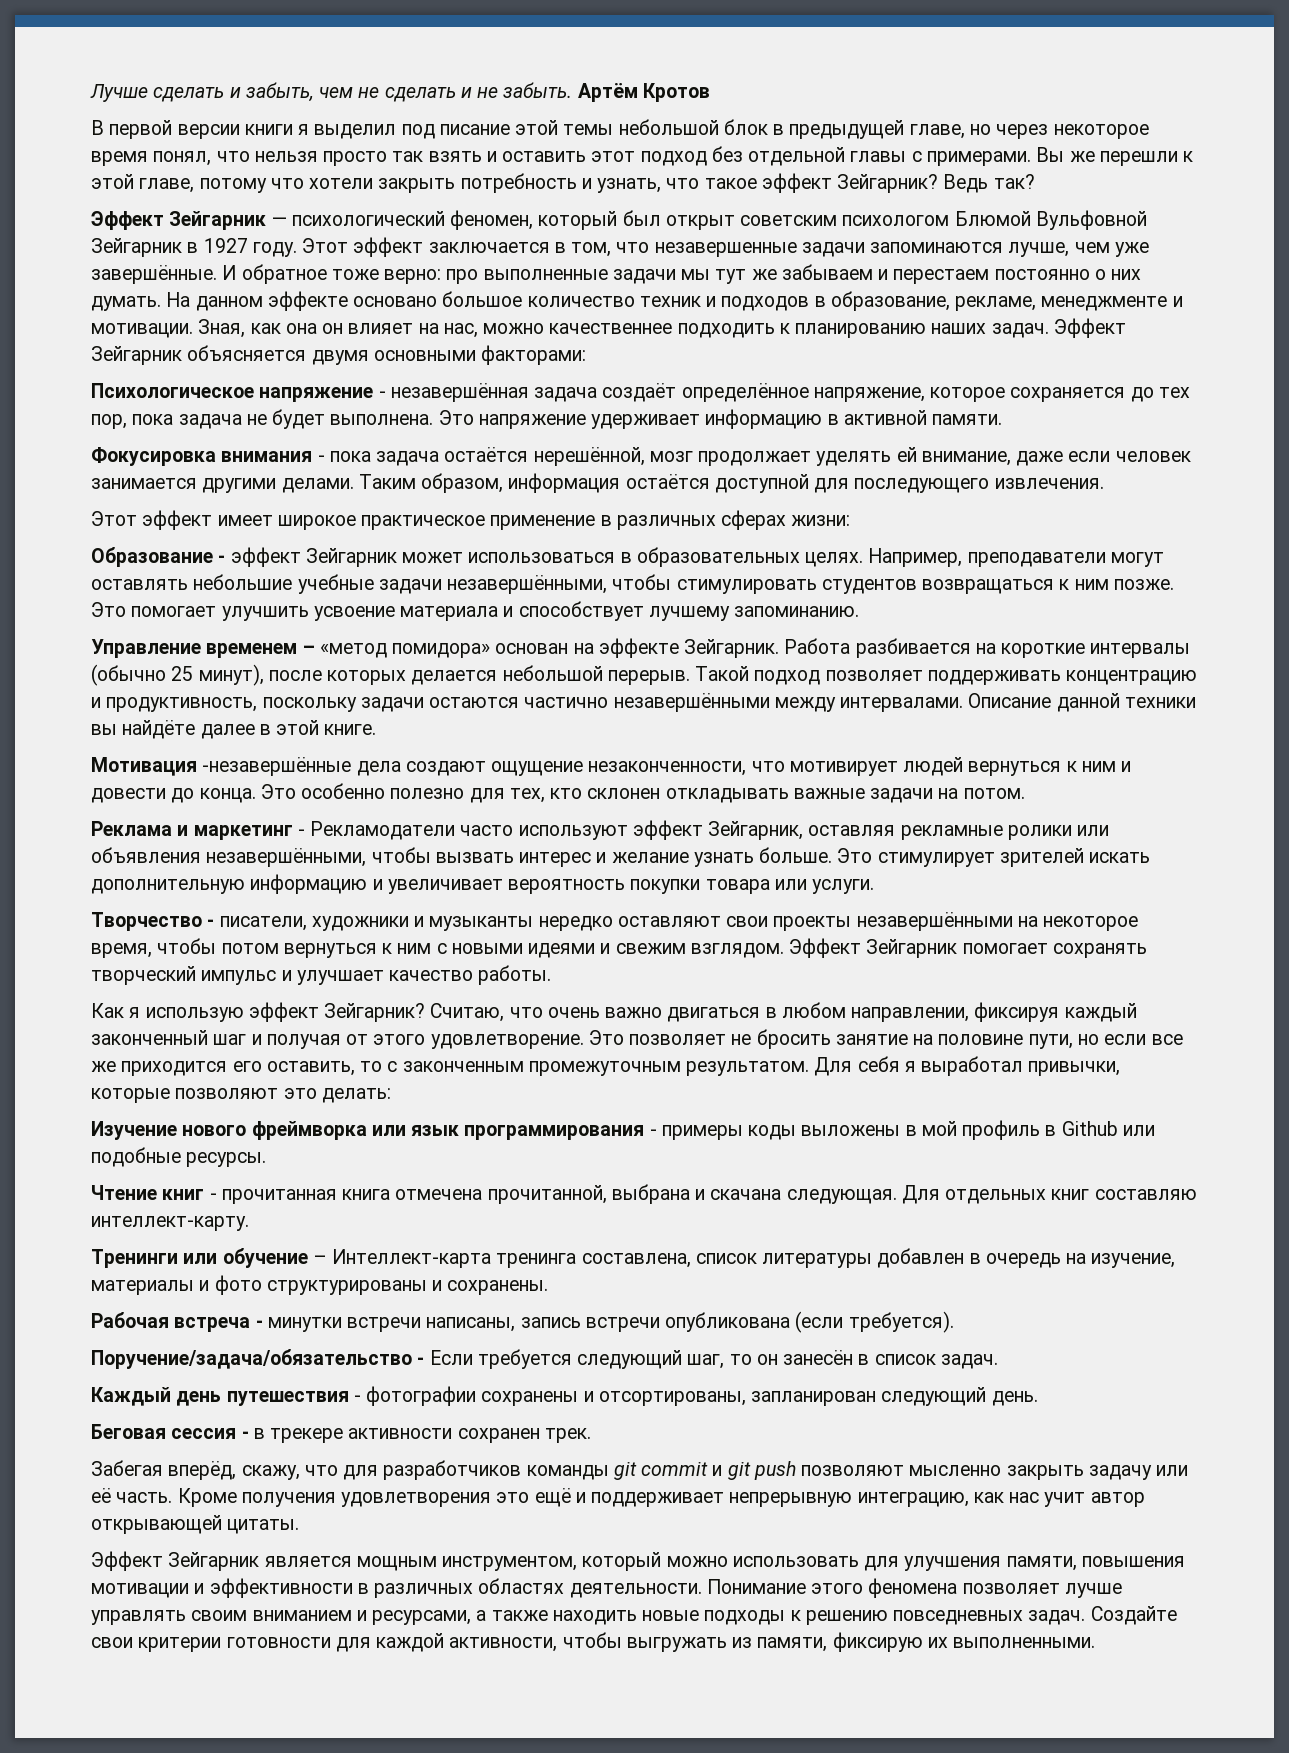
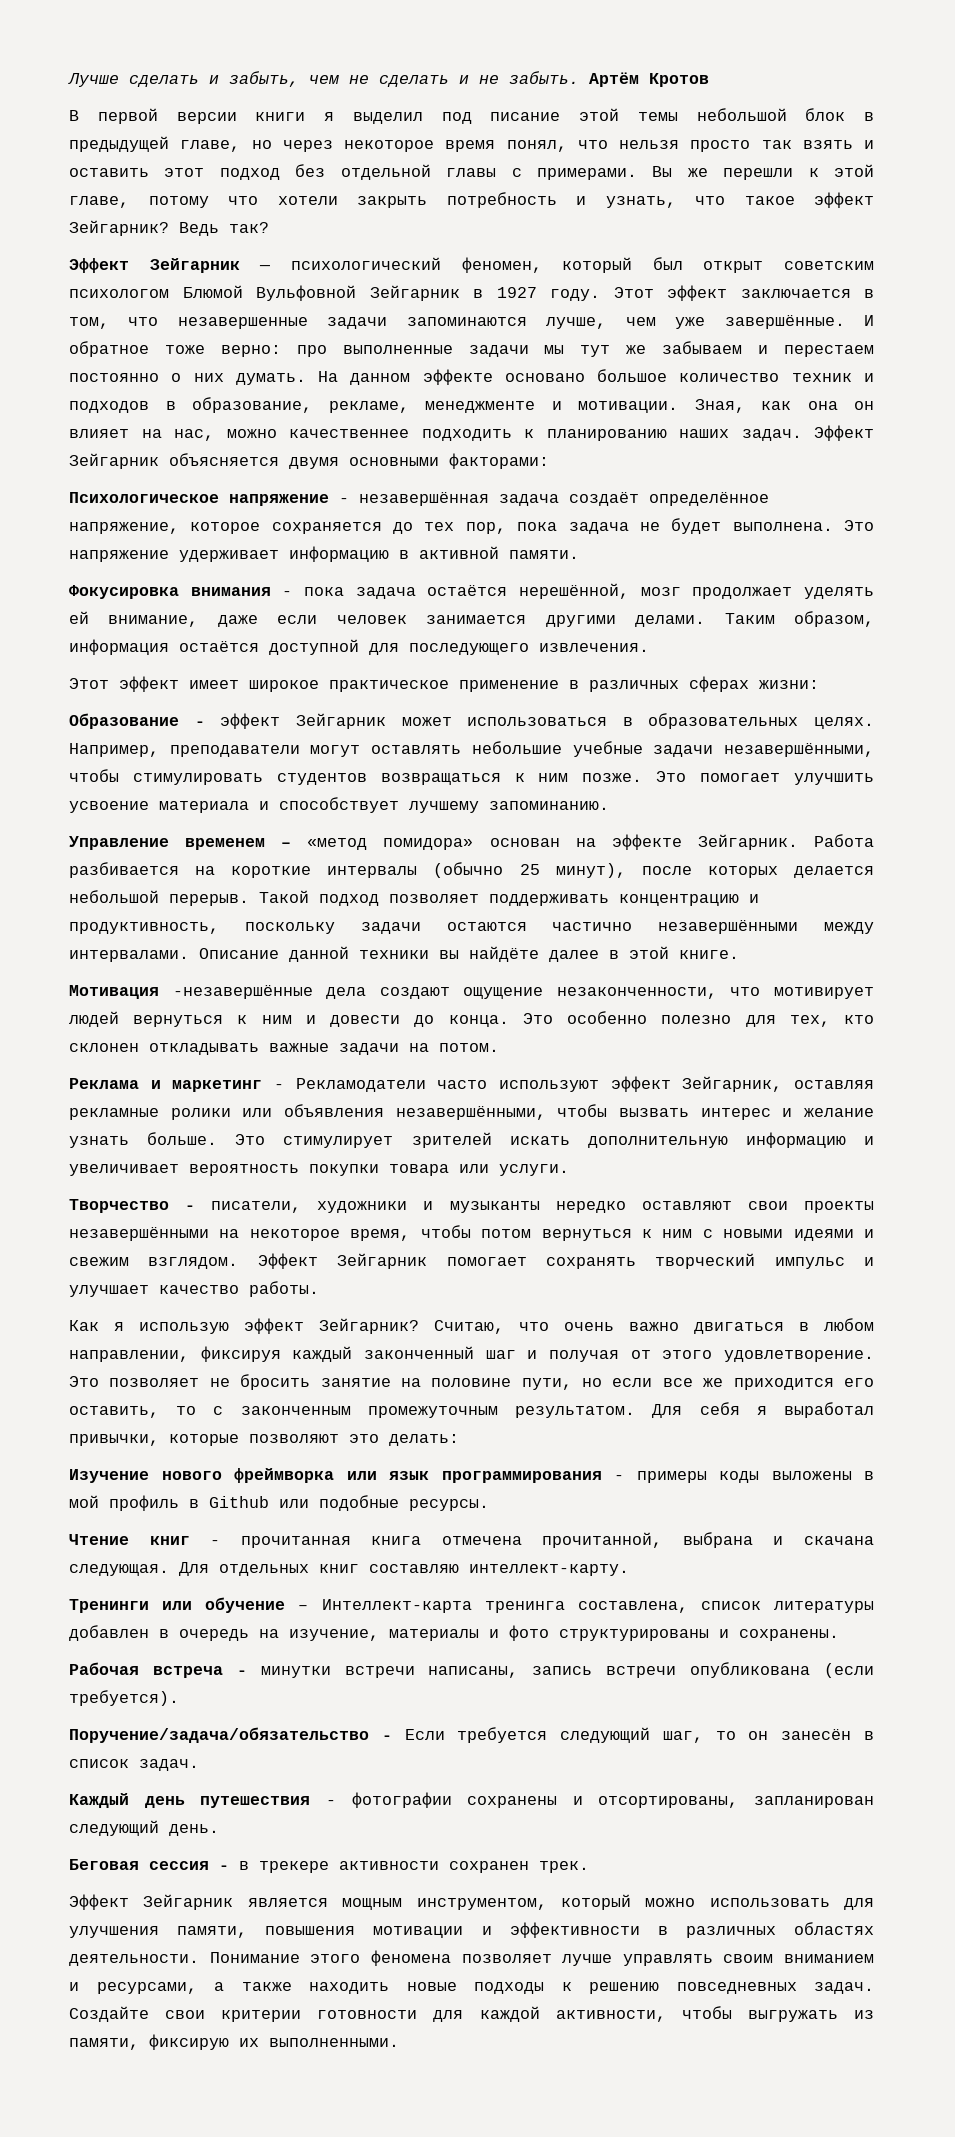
- Забегая вперёд, скажу, что для разработчиков команды git commit и git push позволяют мысленно закрыть задачу или её часть. Кроме получения удовлетворения это ещё и поддерживает непрерывную интеграцию, как нас учит автор открывающей цитаты.

